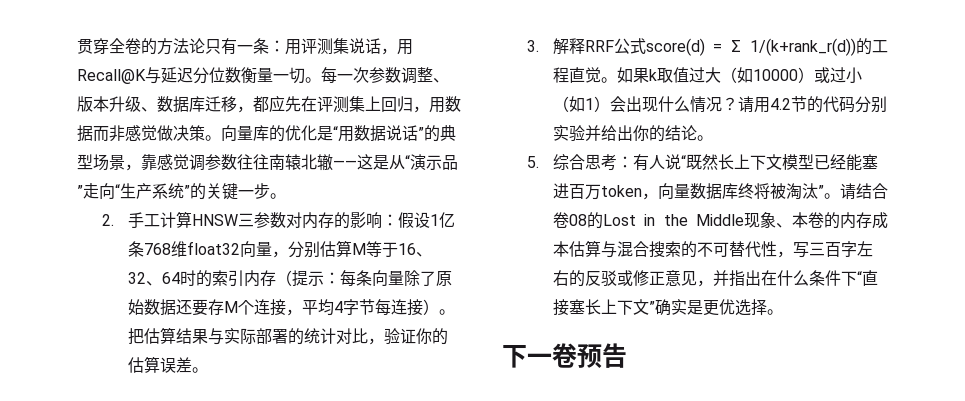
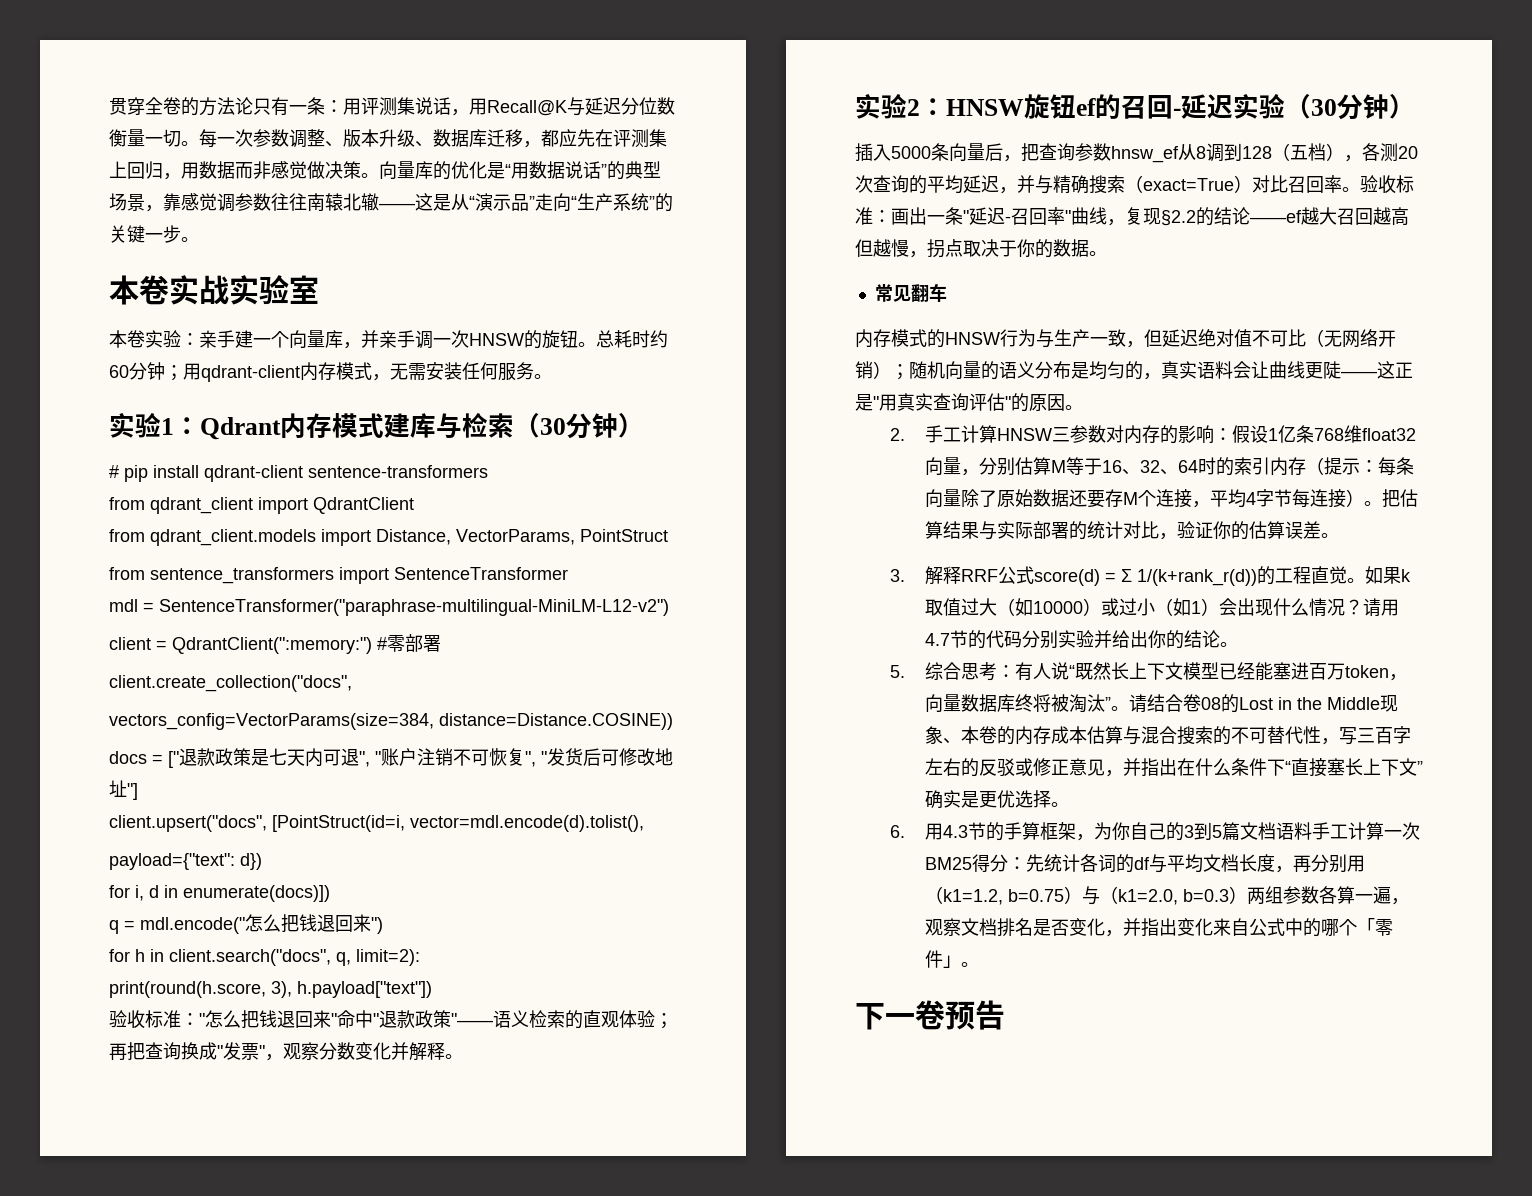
+ 本卷实战实验室
+ 本卷实验：亲手建一个向量库，并亲手调一次HNSW的旋钮。总耗时约60分钟；用qdrant-client内存模式，无需安装任何服务。
+ 实验1：Qdrant内存模式建库与检索（30分钟）
+ # pip install qdrant-client sentence-transformers
+ from qdrant_client import QdrantClient
+ from qdrant_client.models import Distance, VectorParams, PointStruct
+ from sentence_transformers import SentenceTransformer
+ mdl = SentenceTransformer("paraphrase-multilingual-MiniLM-L12-v2")
+ client = QdrantClient(":memory:") #零部署
+ client.create_collection("docs",
+ vectors_config=VectorParams(size=384, distance=Distance.COSINE))
+ docs = ["退款政策是七天内可退", "账户注销不可恢复", "发货后可修改地址"]
+ client.upsert("docs", [PointStruct(id=i, vector=mdl.encode(d).tolist(),
+ payload={"text": d})
+ for i, d in enumerate(docs)])
+ q = mdl.encode("怎么把钱退回来")
+ for h in client.search("docs", q, limit=2):
+ print(round(h.score, 3), h.payload["text"])
+ 验收标准："怎么把钱退回来"命中"退款政策"——语义检索的直观体验；再把查询换成"发票"，观察分数变化并解释。
+ 实验2：HNSW旋钮ef的召回-延迟实验（30分钟）
+ 插入5000条向量后，把查询参数hnsw_ef从8调到128（五档），各测20次查询的平均延迟，并与精确搜索（exact=True）对比召回率。验收标准：画出一条"延迟-召回率"曲线，复现§2.2的结论——ef越大召回越高但越慢，拐点取决于你的数据。
+ 常见翻车
+ 内存模式的HNSW行为与生产一致，但延迟绝对值不可比（无网络开销）；随机向量的语义分布是均匀的，真实语料会让曲线更陡——这正是"用真实查询评估"的原因。
- 请用4.2节的代码分别实验并给出你的结论。
+ 请用4.7节的代码分别实验并给出你的结论。
+ 6.用4.3节的手算框架，为你自己的3到5篇文档语料手工计算一次BM25得分：先统计各词的df与平均文档长度，再分别用（k1=1.2, b=0.75）与（k1=2.0, b=0.3）两组参数各算一遍，观察文档排名是否变化，并指出变化来自公式中的哪个「零件」。

